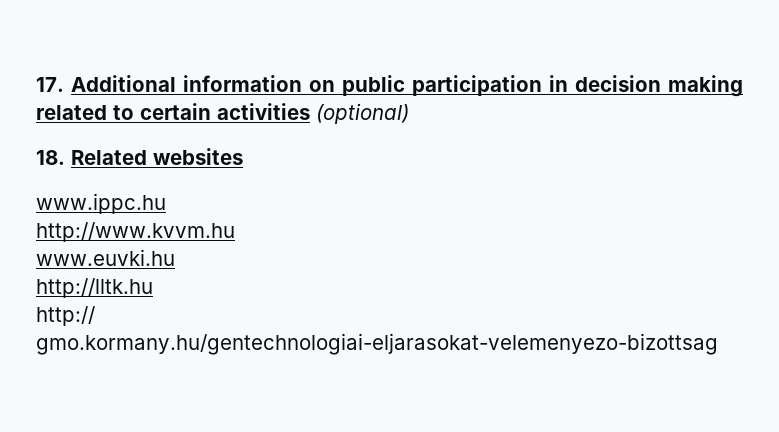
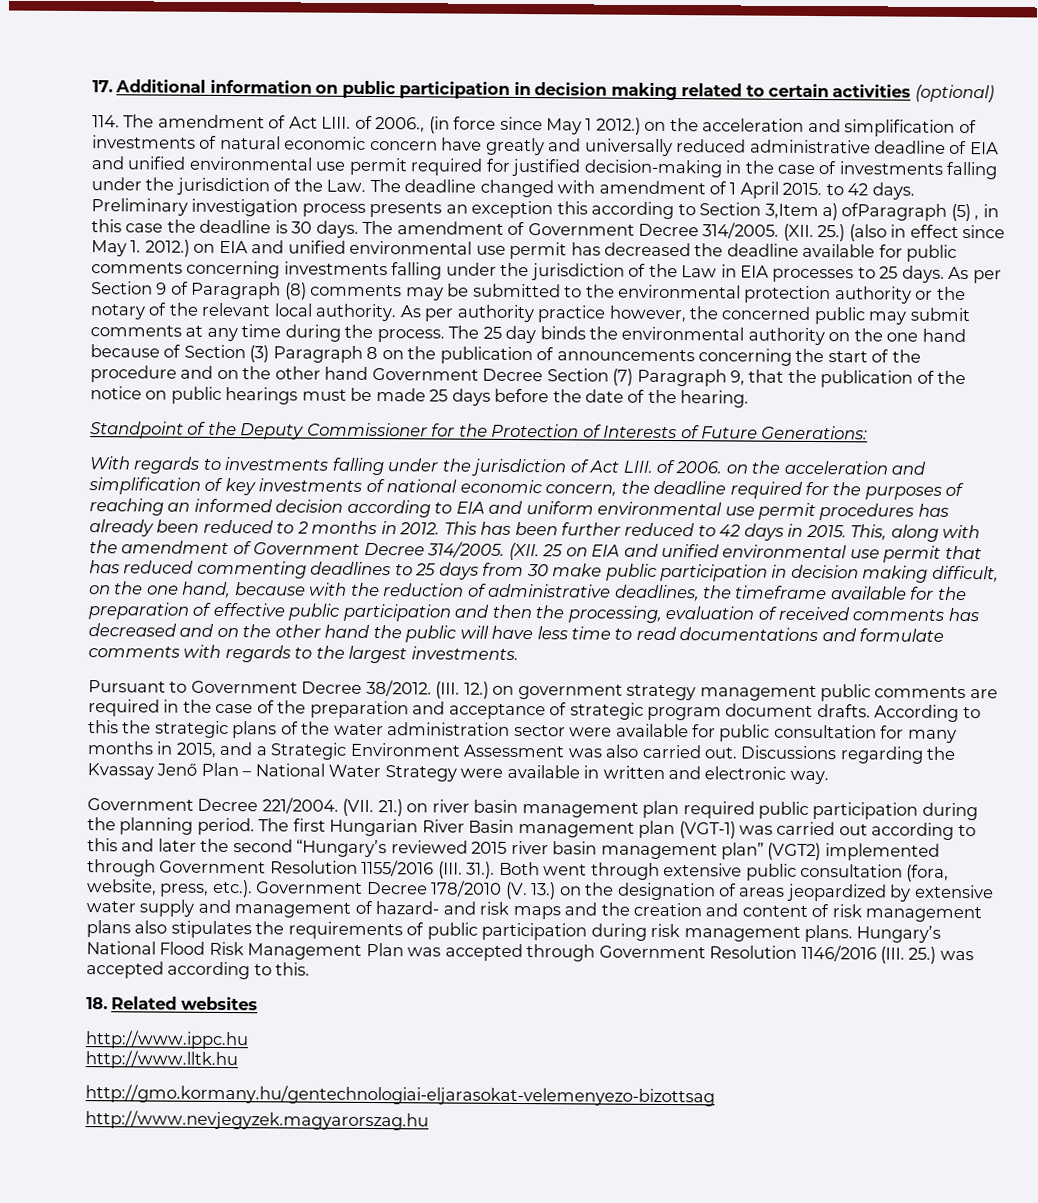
+ 114. The amendment of Act LIII. of 2006., (in force since May 1 2012.) on the acceleration and simplification of investments of natural economic concern have greatly and universally reduced administrative deadline of EIA and unified environmental use permit required for justified decision-making in the case of investments falling under the jurisdiction of the Law. The deadline changed with amendment of 1 April 2015. to 42 days. Preliminary investigation process presents an exception this according to Section 3,Item a) ofParagraph (5) , in this case the deadline is 30 days. The amendment of Government Decree 314/2005. (XII. 25.) (also in effect since May 1. 2012.) on EIA and unified environmental use permit has decreased the deadline available for public comments concerning investments falling under the jurisdiction of the Law in EIA processes to 25 days. As per Section 9 of Paragraph (8) comments may be submitted to the environmental protection authority or the notary of the relevant local authority. As per authority practice however, the concerned public may submit comments at any time during the process. The 25 day binds the environmental authority on the one hand because of Section (3) Paragraph 8 on the publication of announcements concerning the start of the procedure and on the other hand Government Decree Section (7) Paragraph 9, that the publication of the notice on public hearings must be made 25 days before the date of the hearing.
+ Standpoint of the Deputy Commissioner for the Protection of Interests of Future Generations:
+ With regards to investments falling under the jurisdiction of Act LIII. of 2006. on the acceleration and simplification of key investments of national economic concern, the deadline required for the purposes of reaching an informed decision according to EIA and uniform environmental use permit procedures has already been reduced to 2 months in 2012. This has been further reduced to 42 days in 2015. This, along with the amendment of Government Decree 314/2005. (XII. 25 on EIA and unified environmental use permit that has reduced commenting deadlines to 25 days from 30 make public participation in decision making difficult, on the one hand, because with the reduction of administrative deadlines, the timeframe available for the preparation of effective public participation and then the processing, evaluation of received comments has decreased and on the other hand the public will have less time to read documentations and formulate comments with regards to the largest investments.
+ Pursuant to Government Decree 38/2012. (III. 12.) on government strategy management public comments are required in the case of the preparation and acceptance of strategic program document drafts. According to this the strategic plans of the water administration sector were available for public consultation for many months in 2015, and a Strategic Environment Assessment was also carried out. Discussions regarding the Kvassay Jenő Plan – National Water Strategy were available in written and electronic way.
+ Government Decree 221/2004. (VII. 21.) on river basin management plan required public participation during the planning period. The first Hungarian River Basin management plan (VGT-1) was carried out according to this and later the second “Hungary’s reviewed 2015 river basin management plan” (VGT2) implemented through Government Resolution 1155/2016 (III. 31.). Both went through extensive public consultation (fora, website, press, etc.). Government Decree 178/2010 (V. 13.) on the designation of areas jeopardized by extensive water supply and management of hazard- and risk maps and the creation and content of risk management plans also stipulates the requirements of public participation during risk management plans. Hungary’s National Flood Risk Management Plan was accepted through Government Resolution 1146/2016 (III. 25.) was accepted according to this.
  18. Related websites
- www.ippc.hu
- http://www.kvvm.hu
- www.euvki.hu
- http://lltk.hu
- http:// gmo.kormany.hu/gentechnologiai-eljarasokat-velemenyezo-bizottsag
+ http://www.ippc.hu
+ http://www.lltk.hu
+ http://gmo.kormany.hu/gentechnologiai-eljarasokat-velemenyezo-bizottsag
+ http://www.nevjegyzek.magyarorszag.hu

